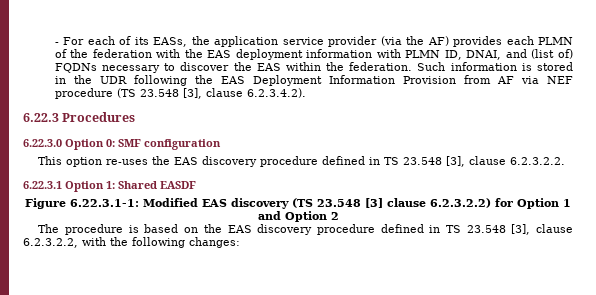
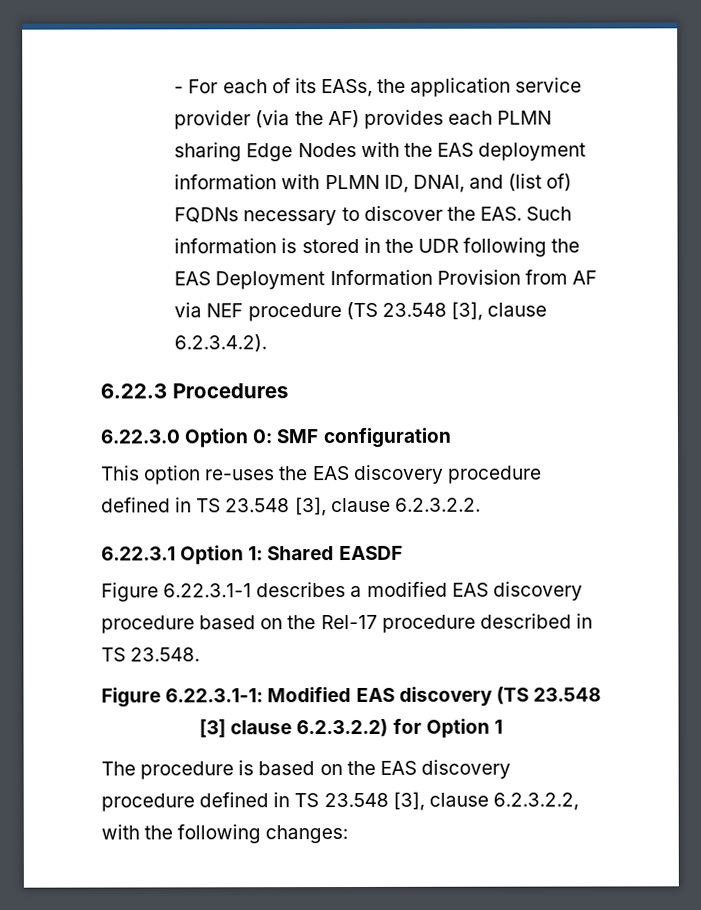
- - For each of its EASs, the application service provider (via the AF) provides each PLMN of the federation with the EAS deployment information with PLMN ID, DNAI, and (list of) FQDNs necessary to discover the EAS within the federation. Such information is stored in the UDR following the EAS Deployment Information Provision from AF via NEF procedure (TS 23.548 [3], clause 6.2.3.4.2).
+ - For each of its EASs, the application service provider (via the AF) provides each PLMN sharing Edge Nodes with the EAS deployment information with PLMN ID, DNAI, and (list of) FQDNs necessary to discover the EAS. Such information is stored in the UDR following the EAS Deployment Information Provision from AF via NEF procedure (TS 23.548 [3], clause 6.2.3.4.2).
+ Figure 6.22.3.1-1 describes a modified EAS discovery procedure based on the Rel-17 procedure described in TS 23.548.
- Figure 6.22.3.1-1: Modified EAS discovery (TS 23.548 [3] clause 6.2.3.2.2) for Option 1 and Option 2
+ Figure 6.22.3.1-1: Modified EAS discovery (TS 23.548 [3] clause 6.2.3.2.2) for Option 1

